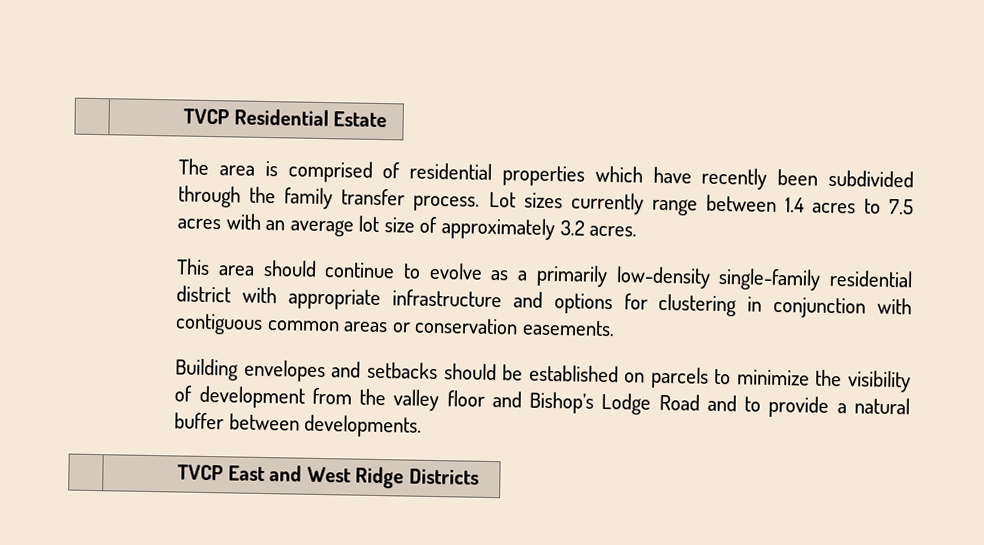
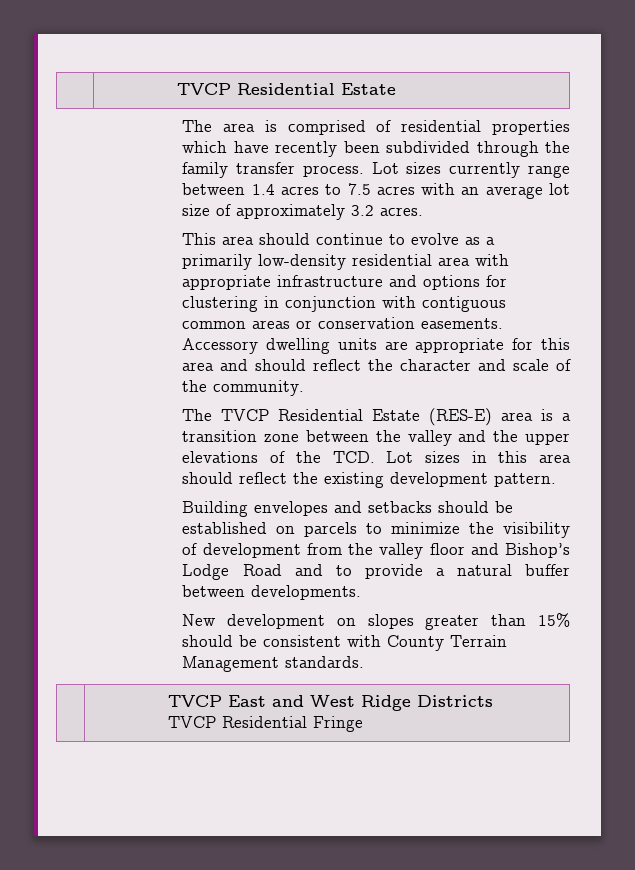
- This area should continue to evolve as a primarily low-density single-family residential district with appropriate infrastructure and options for clustering in conjunction with contiguous common areas or conservation easements.
+ This area should continue to evolve as a primarily low-density residential area with appropriate infrastructure and options for clustering in conjunction with contiguous common areas or conservation easements. Accessory dwelling units are appropriate for this area and should reflect the character and scale of the community.
+ The TVCP Residential Estate (RES-E) area is a transition zone between the valley and the upper elevations of the TCD. Lot sizes in this area should reflect the existing development pattern.
+ New development on slopes greater than 15% should be consistent with County Terrain Management standards.
  | TVCP East and West Ridge Districts
+ TVCP Residential Fringe

